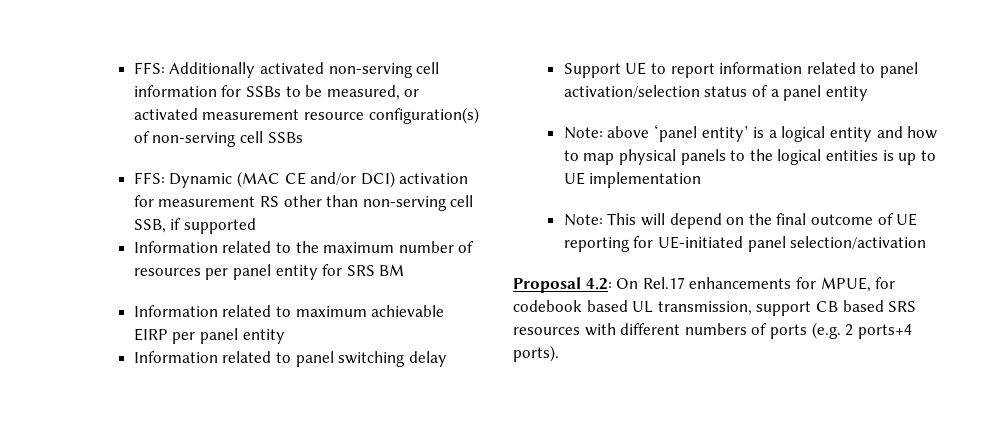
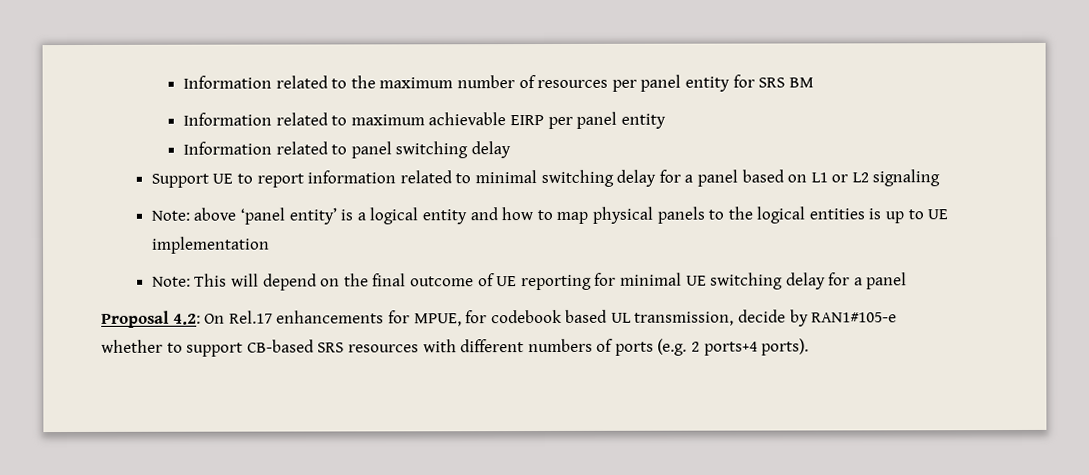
- FFS: Additionally activated non-serving cell information for SSBs to be measured, or activated measurement resource configuration(s) of non-serving cell SSBs
- FFS: Dynamic (MAC CE and/or DCI) activation for measurement RS other than non-serving cell SSB, if supported
- Support UE to report information related to panel activation/selection status of a panel entity
+ Support UE to report information related to minimal switching delay for a panel based on L1 or L2 signaling
- Note: This will depend on the final outcome of UE reporting for UE-initiated panel selection/activation
+ Note: This will depend on the final outcome of UE reporting for minimal UE switching delay for a panel
- Proposal 4.2: On Rel.17 enhancements for MPUE, for codebook based UL transmission, support CB based SRS resources with different numbers of ports (e.g. 2 ports+4 ports).
+ Proposal 4.2: On Rel.17 enhancements for MPUE, for codebook based UL transmission, decide by RAN1#105-e whether to support CB-based SRS resources with different numbers of ports (e.g. 2 ports+4 ports).

